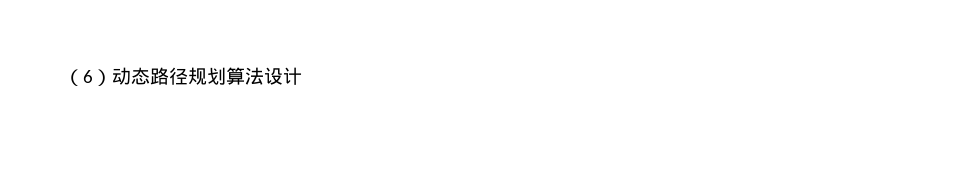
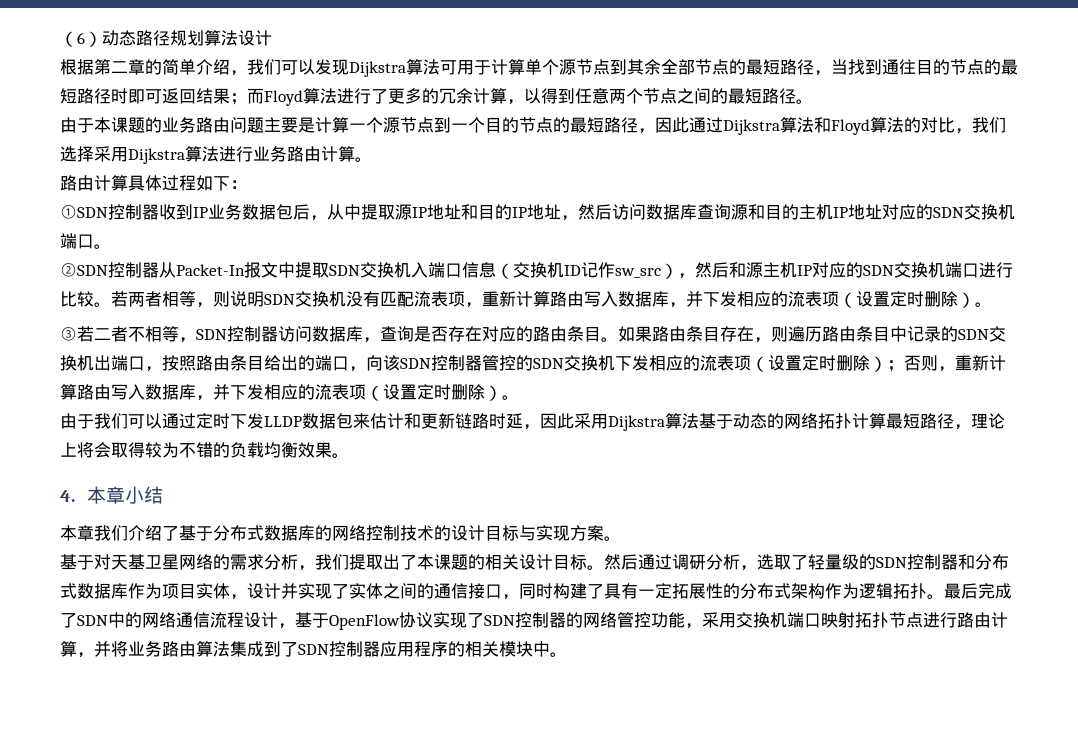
+ 根据第二章的简单介绍，我们可以发现Dijkstra算法可用于计算单个源节点到其余全部节点的最短路径，当找到通往目的节点的最短路径时即可返回结果；而Floyd算法进行了更多的冗余计算，以得到任意两个节点之间的最短路径。
+ 由于本课题的业务路由问题主要是计算一个源节点到一个目的节点的最短路径，因此通过Dijkstra算法和Floyd算法的对比，我们选择采用Dijkstra算法进行业务路由计算。
+ 路由计算具体过程如下：
+ ①SDN控制器收到IP业务数据包后，从中提取源IP地址和目的IP地址，然后访问数据库查询源和目的主机IP地址对应的SDN交换机端口。
+ ②SDN控制器从Packet-In报文中提取SDN交换机入端口信息（交换机ID记作sw_src），然后和源主机IP对应的SDN交换机端口进行比较。若两者相等，则说明SDN交换机没有匹配流表项，重新计算路由写入数据库，并下发相应的流表项（设置定时删除）。
+ ③若二者不相等，SDN控制器访问数据库，查询是否存在对应的路由条目。如果路由条目存在，则遍历路由条目中记录的SDN交换机出端口，按照路由条目给出的端口，向该SDN控制器管控的SDN交换机下发相应的流表项（设置定时删除）；否则，重新计算路由写入数据库，并下发相应的流表项（设置定时删除）。
+ 由于我们可以通过定时下发LLDP数据包来估计和更新链路时延，因此采用Dijkstra算法基于动态的网络拓扑计算最短路径，理论上将会取得较为不错的负载均衡效果。
+ 4.本章小结
+ 本章我们介绍了基于分布式数据库的网络控制技术的设计目标与实现方案。
+ 基于对天基卫星网络的需求分析，我们提取出了本课题的相关设计目标。然后通过调研分析，选取了轻量级的SDN控制器和分布式数据库作为项目实体，设计并实现了实体之间的通信接口，同时构建了具有一定拓展性的分布式架构作为逻辑拓扑。最后完成了SDN中的网络通信流程设计，基于OpenFlow协议实现了SDN控制器的网络管控功能，采用交换机端口映射拓扑节点进行路由计算，并将业务路由算法集成到了SDN控制器应用程序的相关模块中。

